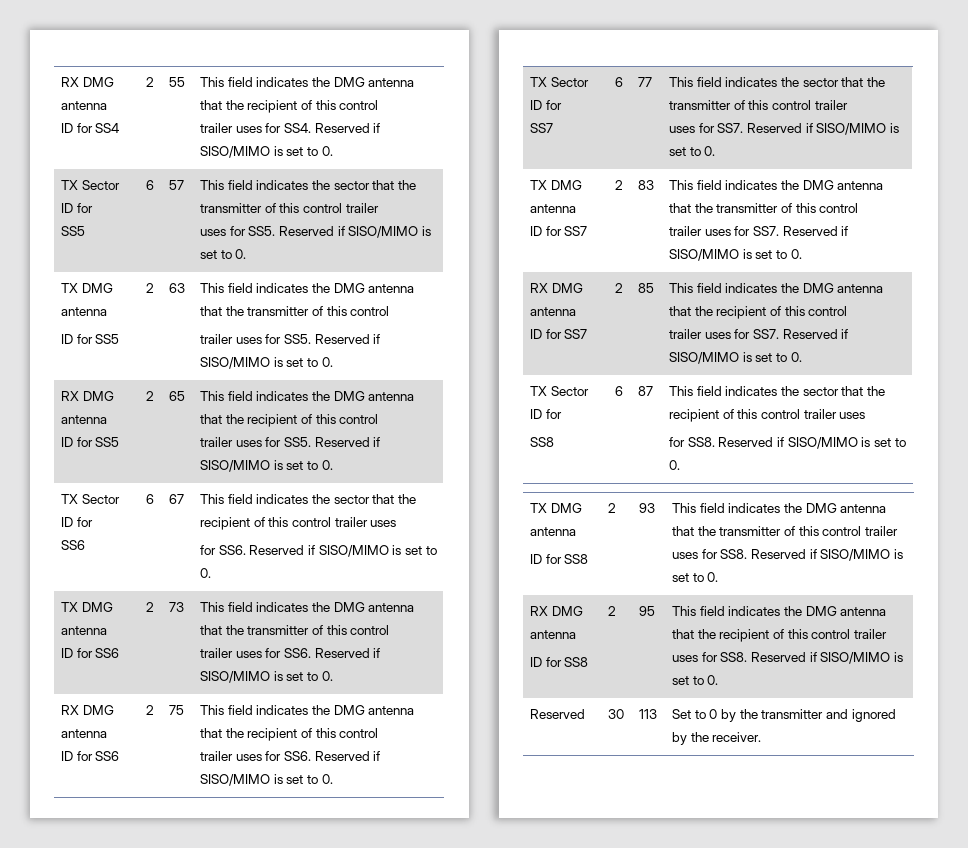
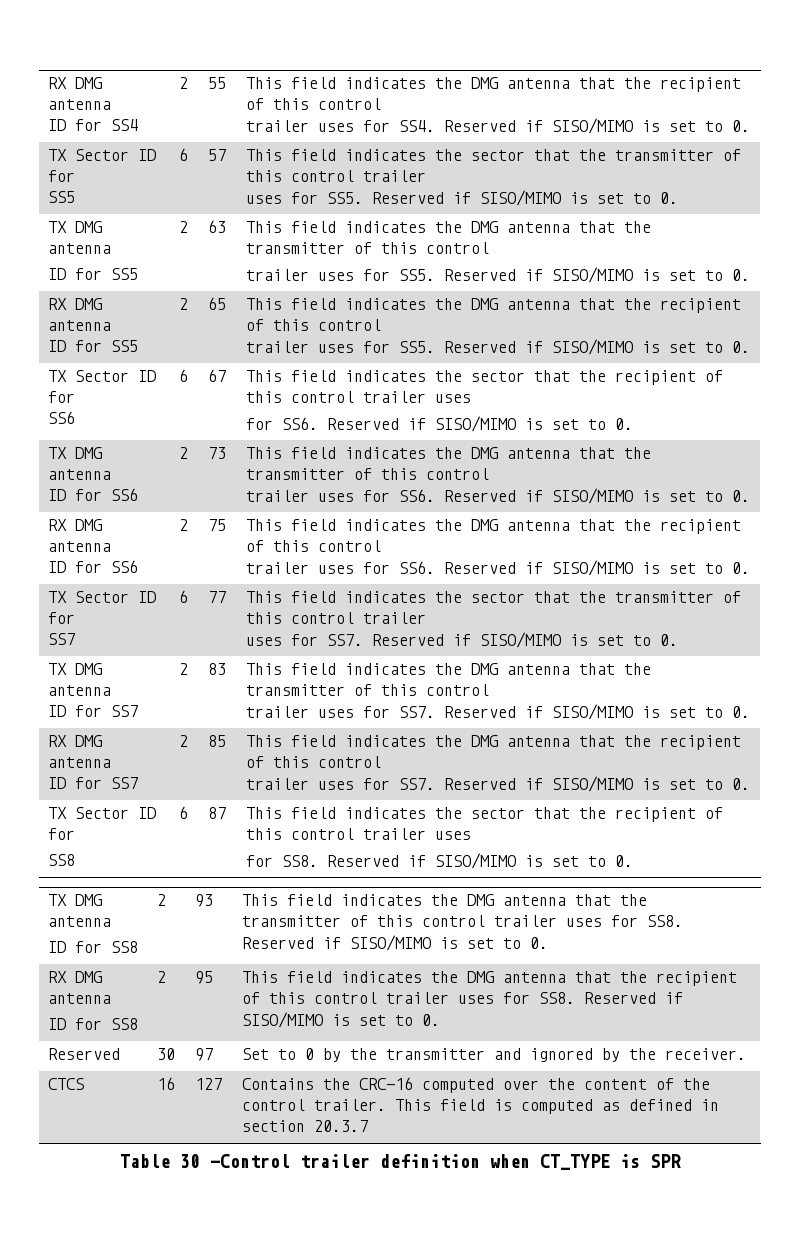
- Reserved | 30 | 113 | Set to 0 by the transmitter and ignored by the receiver.
+ Reserved | 30 | 97 | Set to 0 by the transmitter and ignored by the receiver.
+ CTCS | 16 | 127 | Contains the CRC-16 computed over the content of the control trailer. This field is computed as defined in section 20.3.7
+ Table 30 —Control trailer definition when CT_TYPE is SPR

